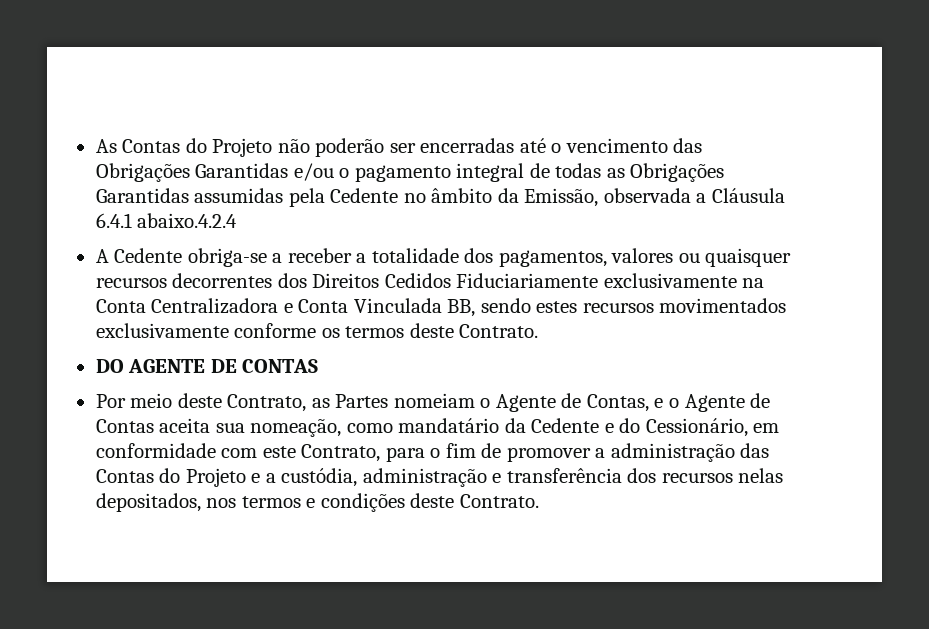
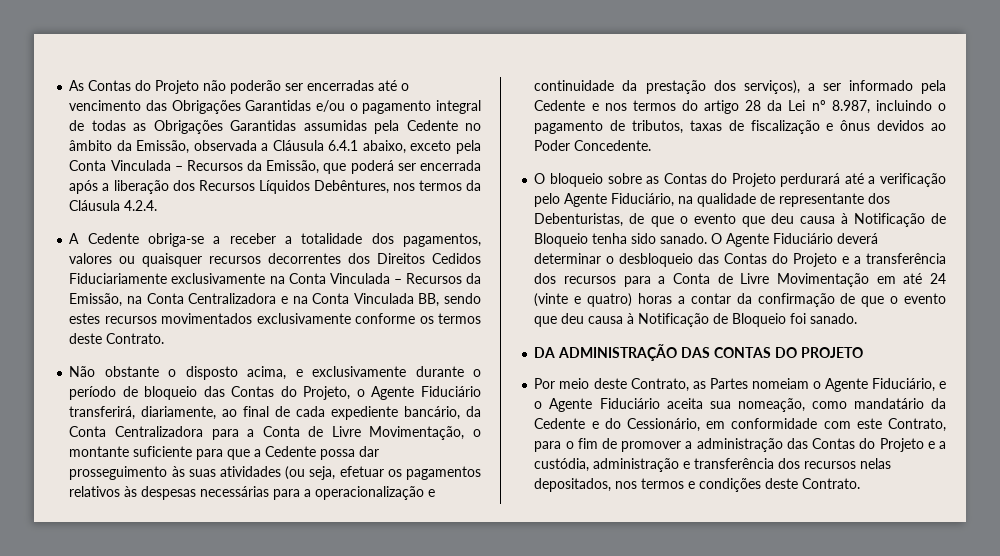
- As Contas do Projeto não poderão ser encerradas até o vencimento das Obrigações Garantidas e/ou o pagamento integral de todas as Obrigações Garantidas assumidas pela Cedente no âmbito da Emissão, observada a Cláusula 6.4.1 abaixo.4.2.4
+ As Contas do Projeto não poderão ser encerradas até o vencimento das Obrigações Garantidas e/ou o pagamento integral de todas as Obrigações Garantidas assumidas pela Cedente no âmbito da Emissão, observada a Cláusula 6.4.1 abaixo, exceto pela Conta Vinculada – Recursos da Emissão, que poderá ser encerrada após a liberação dos Recursos Líquidos Debêntures, nos termos da Cláusula 4.2.4.
- A Cedente obriga-se a receber a totalidade dos pagamentos, valores ou quaisquer recursos decorrentes dos Direitos Cedidos Fiduciariamente exclusivamente na Conta Centralizadora e Conta Vinculada BB, sendo estes recursos movimentados exclusivamente conforme os termos deste Contrato.
+ A Cedente obriga-se a receber a totalidade dos pagamentos, valores ou quaisquer recursos decorrentes dos Direitos Cedidos Fiduciariamente exclusivamente na Conta Vinculada – Recursos da Emissão, na Conta Centralizadora e na Conta Vinculada BB, sendo estes recursos movimentados exclusivamente conforme os termos deste Contrato.
- DO AGENTE DE CONTAS
+ Não obstante o disposto acima, e exclusivamente durante o período de bloqueio das Contas do Projeto, o Agente Fiduciário transferirá, diariamente, ao final de cada expediente bancário, da Conta Centralizadora para a Conta de Livre Movimentação, o montante suficiente para que a Cedente possa dar prosseguimento às suas atividades (ou seja, efetuar os pagamentos relativos às despesas necessárias para a operacionalização e continuidade da prestação dos serviços), a ser informado pela Cedente e nos termos do artigo 28 da Lei nº 8.987, incluindo o pagamento de tributos, taxas de fiscalização e ônus devidos ao Poder Concedente.
+ O bloqueio sobre as Contas do Projeto perdurará até a verificação pelo Agente Fiduciário, na qualidade de representante dos Debenturistas, de que o evento que deu causa à Notificação de Bloqueio tenha sido sanado. O Agente Fiduciário deverá determinar o desbloqueio das Contas do Projeto e a transferência dos recursos para a Conta de Livre Movimentação em até 24 (vinte e quatro) horas a contar da confirmação de que o evento que deu causa à Notificação de Bloqueio foi sanado.
+ DA ADMINISTRAÇÃO DAS CONTAS DO PROJETO
- Por meio deste Contrato, as Partes nomeiam o Agente de Contas, e o Agente de Contas aceita sua nomeação, como mandatário da Cedente e do Cessionário, em conformidade com este Contrato, para o fim de promover a administração das Contas do Projeto e a custódia, administração e transferência dos recursos nelas depositados, nos termos e condições deste Contrato.
+ Por meio deste Contrato, as Partes nomeiam o Agente Fiduciário, e o Agente Fiduciário aceita sua nomeação, como mandatário da Cedente e do Cessionário, em conformidade com este Contrato, para o fim de promover a administração das Contas do Projeto e a custódia, administração e transferência dos recursos nelas depositados, nos termos e condições deste Contrato.

